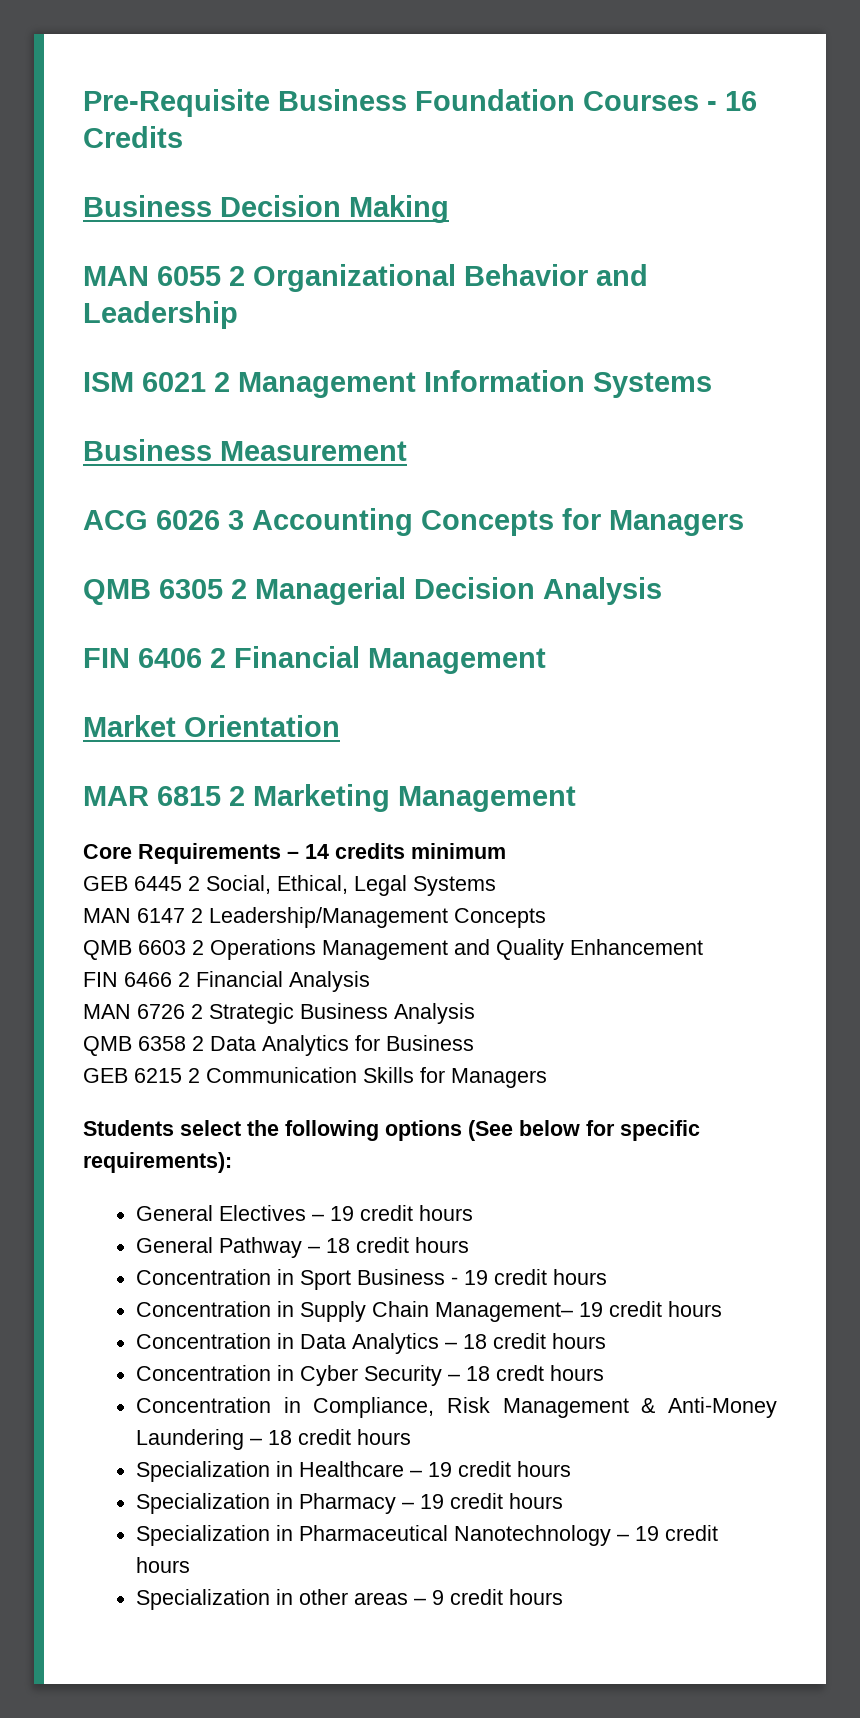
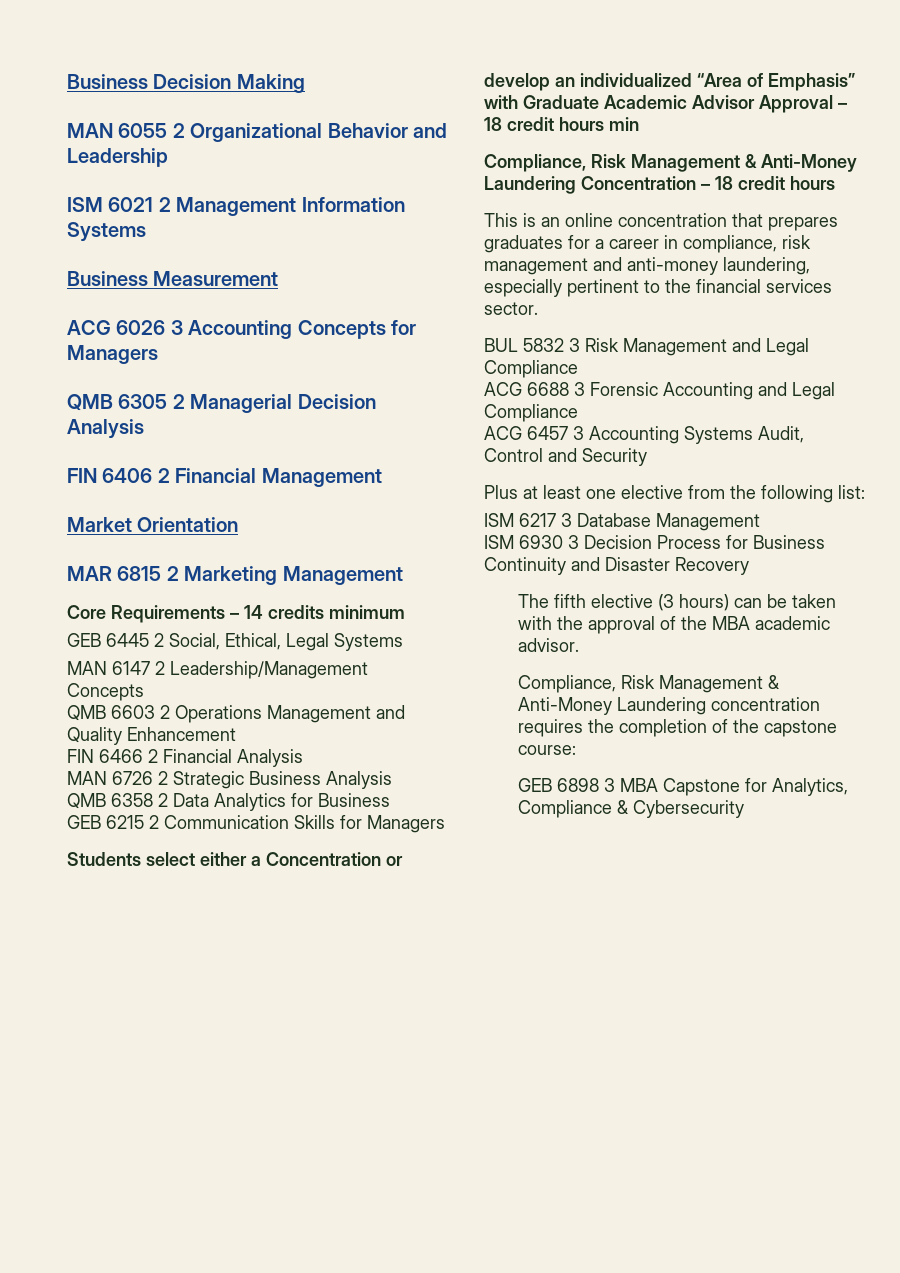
- Pre-Requisite Business Foundation Courses - 16 Credits
- Students select the following options (See below for specific requirements):
- General Electives – 19 credit hours
- General Pathway – 18 credit hours
- Concentration in Sport Business - 19 credit hours
- Concentration in Supply Chain Management– 19 credit hours
- Concentration in Data Analytics – 18 credit hours
- Concentration in Cyber Security – 18 credt hours
- Concentration in Compliance, Risk Management & Anti-Money Laundering – 18 credit hours
- Specialization in Healthcare – 19 credit hours
- Specialization in Pharmacy – 19 credit hours
- Specialization in Pharmaceutical Nanotechnology – 19 credit hours
- Specialization in other areas – 9 credit hours
+ Students select either a Concentration or develop an individualized “Area of Emphasis” with Graduate Academic Advisor Approval – 18 credit hours min
+ Compliance, Risk Management & Anti-Money Laundering Concentration – 18 credit hours
+ This is an online concentration that prepares graduates for a career in compliance, risk management and anti-money laundering, especially pertinent to the financial services sector.
+ BUL 5832 3 Risk Management and Legal Compliance
+ ACG 6688 3 Forensic Accounting and Legal Compliance
+ ACG 6457 3 Accounting Systems Audit, Control and Security
+ Plus at least one elective from the following list:
+ ISM 6217 3 Database Management
+ ISM 6930 3 Decision Process for Business Continuity and Disaster Recovery
+ The fifth elective (3 hours) can be taken with the approval of the MBA academic advisor.
+ Compliance, Risk Management & Anti-Money Laundering concentration requires the completion of the capstone course:
+ GEB 6898 3 MBA Capstone for Analytics, Compliance & Cybersecurity

